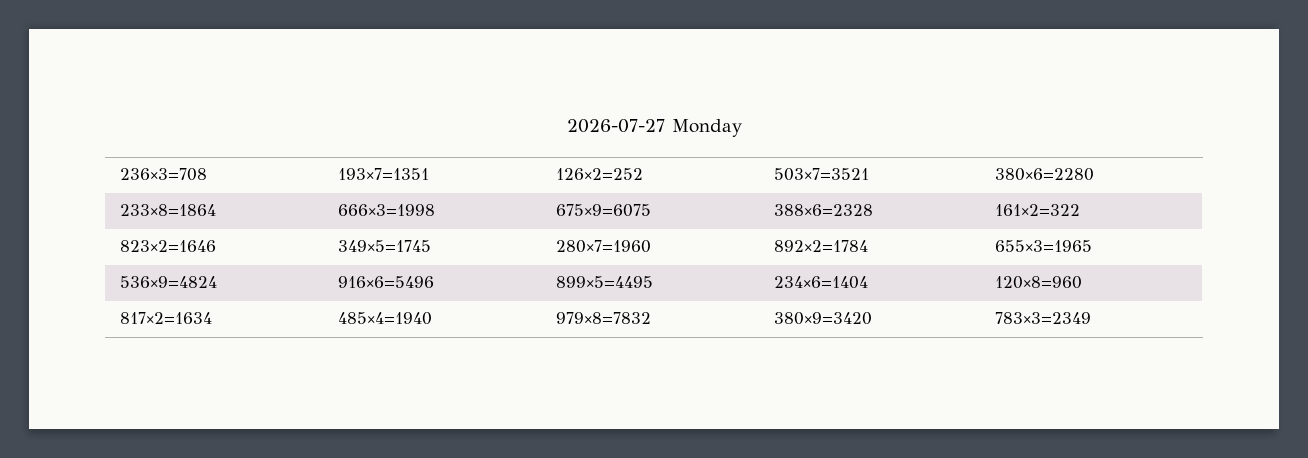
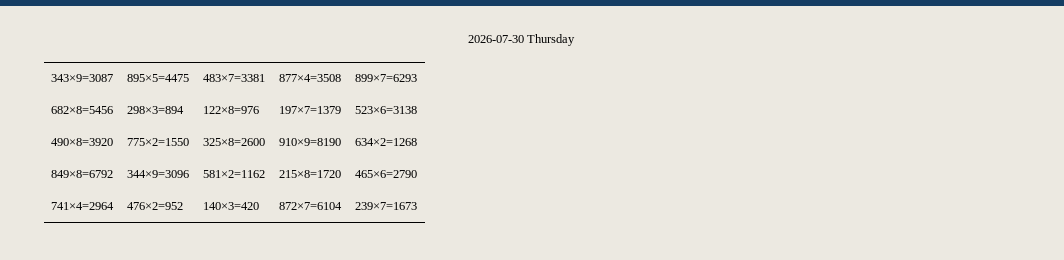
- 2026-07-27 Monday
- 236×3=708 | 193×7=1351 | 126×2=252 | 503×7=3521 | 380×6=2280
- 233×8=1864 | 666×3=1998 | 675×9=6075 | 388×6=2328 | 161×2=322
- 823×2=1646 | 349×5=1745 | 280×7=1960 | 892×2=1784 | 655×3=1965
- 536×9=4824 | 916×6=5496 | 899×5=4495 | 234×6=1404 | 120×8=960
- 817×2=1634 | 485×4=1940 | 979×8=7832 | 380×9=3420 | 783×3=2349
+ 2026-07-30 Thursday
+ 343×9=3087 | 895×5=4475 | 483×7=3381 | 877×4=3508 | 899×7=6293
+ 682×8=5456 | 298×3=894 | 122×8=976 | 197×7=1379 | 523×6=3138
+ 490×8=3920 | 775×2=1550 | 325×8=2600 | 910×9=8190 | 634×2=1268
+ 849×8=6792 | 344×9=3096 | 581×2=1162 | 215×8=1720 | 465×6=2790
+ 741×4=2964 | 476×2=952 | 140×3=420 | 872×7=6104 | 239×7=1673

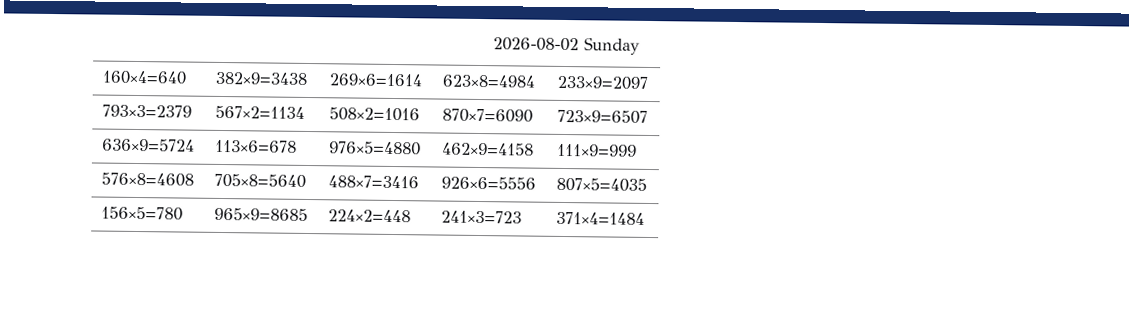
- 2026-07-30 Thursday
- 343×9=3087 | 895×5=4475 | 483×7=3381 | 877×4=3508 | 899×7=6293
- 682×8=5456 | 298×3=894 | 122×8=976 | 197×7=1379 | 523×6=3138
- 490×8=3920 | 775×2=1550 | 325×8=2600 | 910×9=8190 | 634×2=1268
- 849×8=6792 | 344×9=3096 | 581×2=1162 | 215×8=1720 | 465×6=2790
- 741×4=2964 | 476×2=952 | 140×3=420 | 872×7=6104 | 239×7=1673
+ 2026-08-02 Sunday
+ 160×4=640 | 382×9=3438 | 269×6=1614 | 623×8=4984 | 233×9=2097
+ 793×3=2379 | 567×2=1134 | 508×2=1016 | 870×7=6090 | 723×9=6507
+ 636×9=5724 | 113×6=678 | 976×5=4880 | 462×9=4158 | 111×9=999
+ 576×8=4608 | 705×8=5640 | 488×7=3416 | 926×6=5556 | 807×5=4035
+ 156×5=780 | 965×9=8685 | 224×2=448 | 241×3=723 | 371×4=1484

